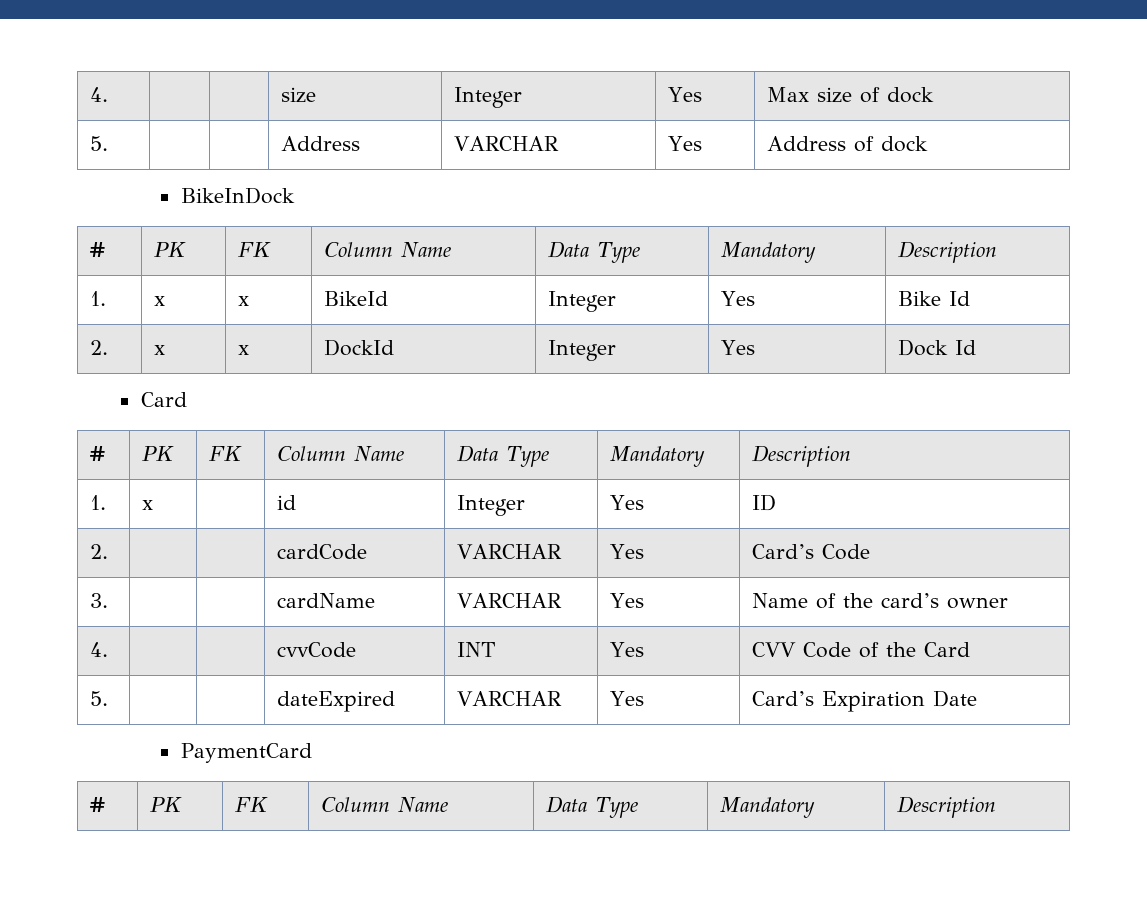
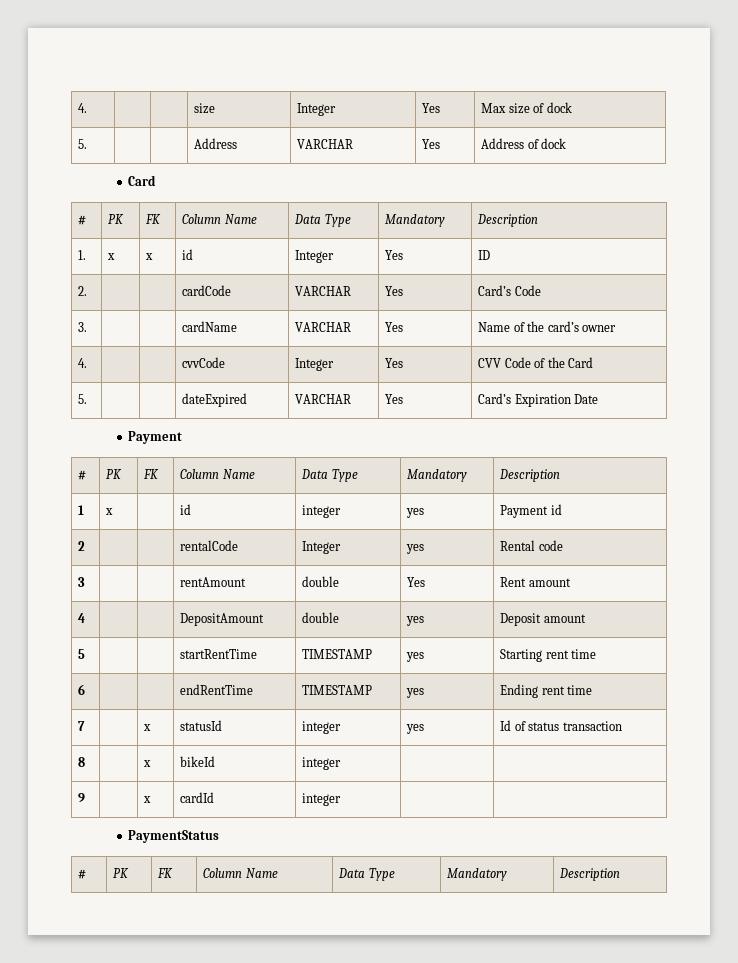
  5. | | | Address | VARCHAR | Yes | Address of dock
- BikeInDock
+ Card
- 1. | x | x | BikeId | Integer | Yes | Bike Id
- 2. | x | x | DockId | Integer | Yes | Dock Id
- Card
- # | PK | FK | Column Name | Data Type | Mandatory | Description
- 1. | x | | id | Integer | Yes | ID
+ 1. | x | x | id | Integer | Yes | ID
- 4. | | | cvvCode | INT | Yes | CVV Code of the Card
+ 4. | | | cvvCode | Integer | Yes | CVV Code of the Card
  5. | | | dateExpired | VARCHAR | Yes | Card’s Expiration Date
- PaymentCard
+ Payment
+ # | PK | FK | Column Name | Data Type | Mandatory | Description
+ 1 | x | | id | integer | yes | Payment id
+ 2 | | | rentalCode | Integer | yes | Rental code
+ 3 | | | rentAmount | double | Yes | Rent amount
+ 4 | | | DepositAmount | double | yes | Deposit amount
+ 5 | | | startRentTime | TIMESTAMP | yes | Starting rent time
+ 6 | | | endRentTime | TIMESTAMP | yes | Ending rent time
+ 7 | | x | statusId | integer | yes | Id of status transaction
+ 8 | | x | bikeId | integer | |
+ 9 | | x | cardId | integer | |
+ PaymentStatus

